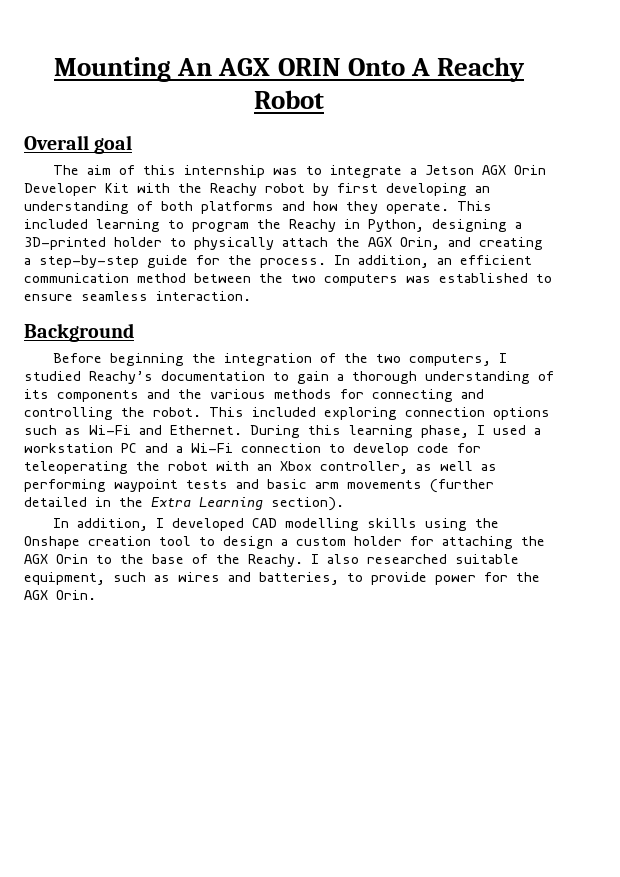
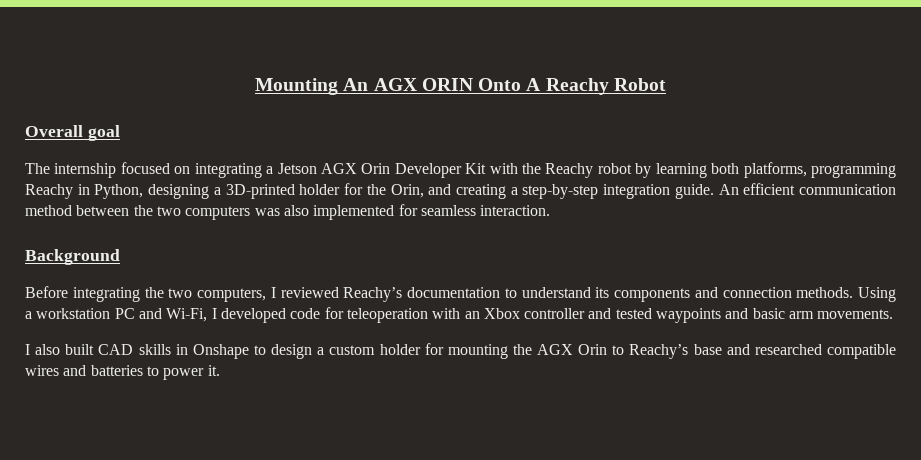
- The aim of this internship was to integrate a Jetson AGX Orin Developer Kit with the Reachy robot by first developing an understanding of both platforms and how they operate. This included learning to program the Reachy in Python, designing a 3D-printed holder to physically attach the AGX Orin, and creating a step-by-step guide for the process. In addition, an efficient communication method between the two computers was established to ensure seamless interaction.
+ The internship focused on integrating a Jetson AGX Orin Developer Kit with the Reachy robot by learning both platforms, programming Reachy in Python, designing a 3D-printed holder for the Orin, and creating a step-by-step integration guide. An efficient communication method between the two computers was also implemented for seamless interaction.
- Before beginning the integration of the two computers, I studied Reachy’s documentation to gain a thorough understanding of its components and the various methods for connecting and controlling the robot. This included exploring connection options such as Wi-Fi and Ethernet. During this learning phase, I used a workstation PC and a Wi-Fi connection to develop code for teleoperating the robot with an Xbox controller, as well as performing waypoint tests and basic arm movements (further detailed in the Extra Learning section).
- In addition, I developed CAD modelling skills using the Onshape creation tool to design a custom holder for attaching the AGX Orin to the base of the Reachy. I also researched suitable equipment, such as wires and batteries, to provide power for the AGX Orin.
+ Before integrating the two computers, I reviewed Reachy’s documentation to understand its components and connection methods. Using a workstation PC and Wi-Fi, I developed code for teleoperation with an Xbox controller and tested waypoints and basic arm movements.
+ I also built CAD skills in Onshape to design a custom holder for mounting the AGX Orin to Reachy’s base and researched compatible wires and batteries to power it.

